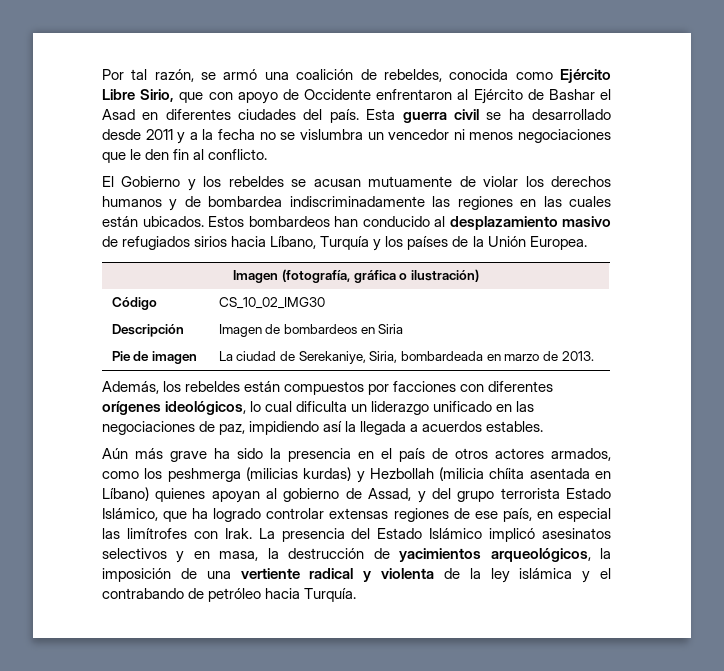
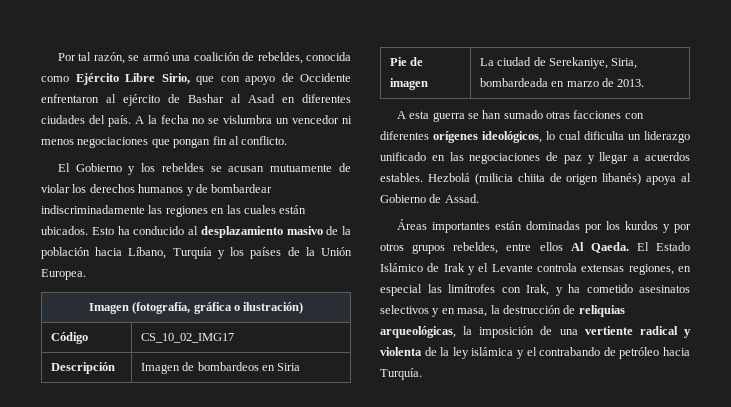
- Por tal razón, se armó una coalición de rebeldes, conocida como Ejército Libre Sirio, que con apoyo de Occidente enfrentaron al Ejército de Bashar el Asad en diferentes ciudades del país.
+ Por tal razón, se armó una coalición de rebeldes, conocida como Ejército Libre Sirio, que con apoyo de Occidente enfrentaron al ejército de Bashar al Asad en diferentes ciudades del país.
- Esta guerra civil se ha desarrollado desde 2011 y a la fecha no se vislumbra un vencedor ni menos negociaciones que le den fin al conflicto.
+ A la fecha no se vislumbra un vencedor ni menos negociaciones que pongan fin al conflicto.
- El Gobierno y los rebeldes se acusan mutuamente de violar los derechos humanos y de bombardea indiscriminadamente las regiones en las cuales están ubicados.
+ El Gobierno y los rebeldes se acusan mutuamente de violar los derechos humanos y de bombardear indiscriminadamente las regiones en las cuales están ubicados.
- Estos bombardeos han conducido al desplazamiento masivo de refugiados sirios hacia Líbano, Turquía y los países de la Unión Europea.
+ Esto ha conducido al desplazamiento masivo de la población hacia Líbano, Turquía y los países de la Unión Europea.
- Código | CS_10_02_IMG30
+ Código | CS_10_02_IMG17
- Además, los rebeldes están compuestos por facciones con diferentes orígenes ideológicos, lo cual dificulta un liderazgo unificado en las negociaciones de paz, impidiendo así la llegada a acuerdos estables.
- Aún más grave ha sido la presencia en el país de otros actores armados, como los peshmerga (milicias kurdas) y Hezbollah (milicia chíita asentada en Líbano) quienes apoyan al gobierno de Assad, y del grupo terrorista Estado Islámico, que ha logrado controlar extensas regiones de ese país, en especial las limítrofes con Irak. La presencia del Estado Islámico implicó asesinatos selectivos y en masa, la destrucción de yacimientos arqueológicos, la imposición de una vertiente radical y violenta de la ley islámica y el contrabando de petróleo hacia Turquía.
+ A esta guerra se han sumado otras facciones con diferentes orígenes ideológicos, lo cual dificulta un liderazgo unificado en las negociaciones de paz y llegar a acuerdos estables. Hezbolá (milicia chiita de origen libanés) apoya al Gobierno de Assad.
+ Áreas importantes están dominadas por los kurdos y por otros grupos rebeldes, entre ellos Al Qaeda. El Estado Islámico de Irak y el Levante controla extensas regiones, en especial las limítrofes con Irak, y ha cometido asesinatos selectivos y en masa, la destrucción de reliquias arqueológicas, la imposición de una vertiente radical y violenta de la ley islámica y el contrabando de petróleo hacia Turquía.

